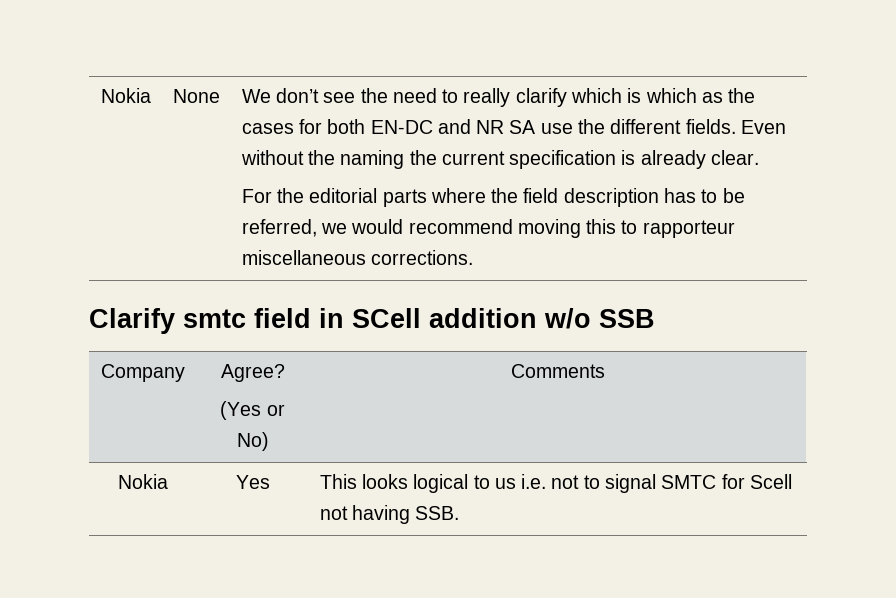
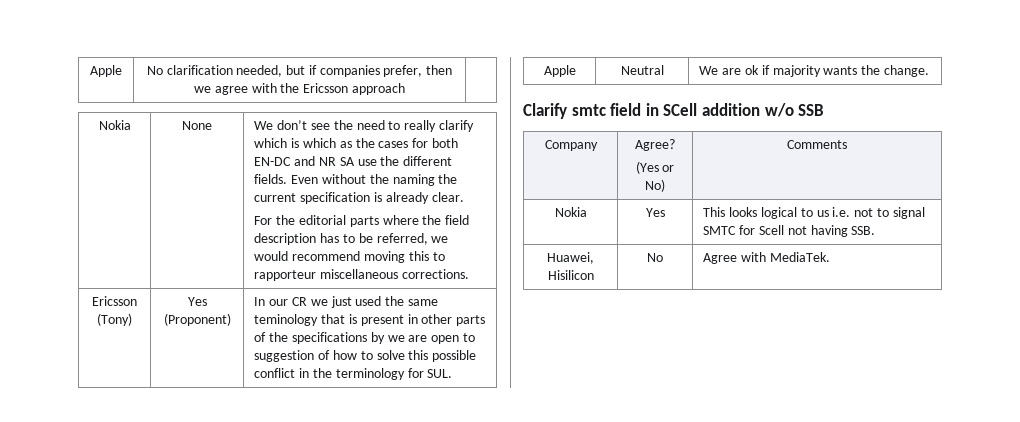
+ Apple | No clarification needed, but if companies prefer, then we agree with the Ericsson approach
+ Ericsson (Tony) | Yes (Proponent) | In our CR we just used the same teminology that is present in other parts of the specifications by we are open to suggestion of how to solve this possible conflict in the terminology for SUL.
+ Apple | Neutral | We are ok if majority wants the change.
+ Huawei, Hisilicon | No | Agree with MediaTek.

